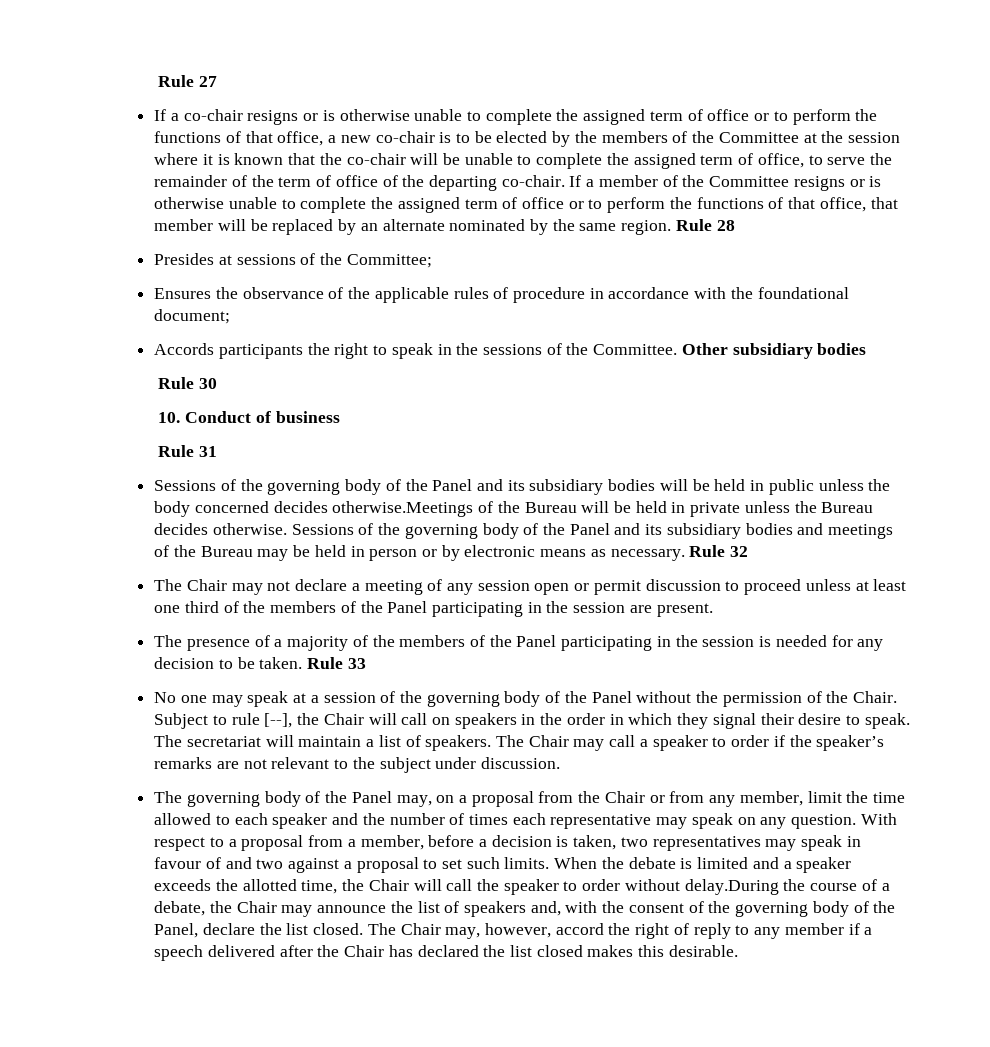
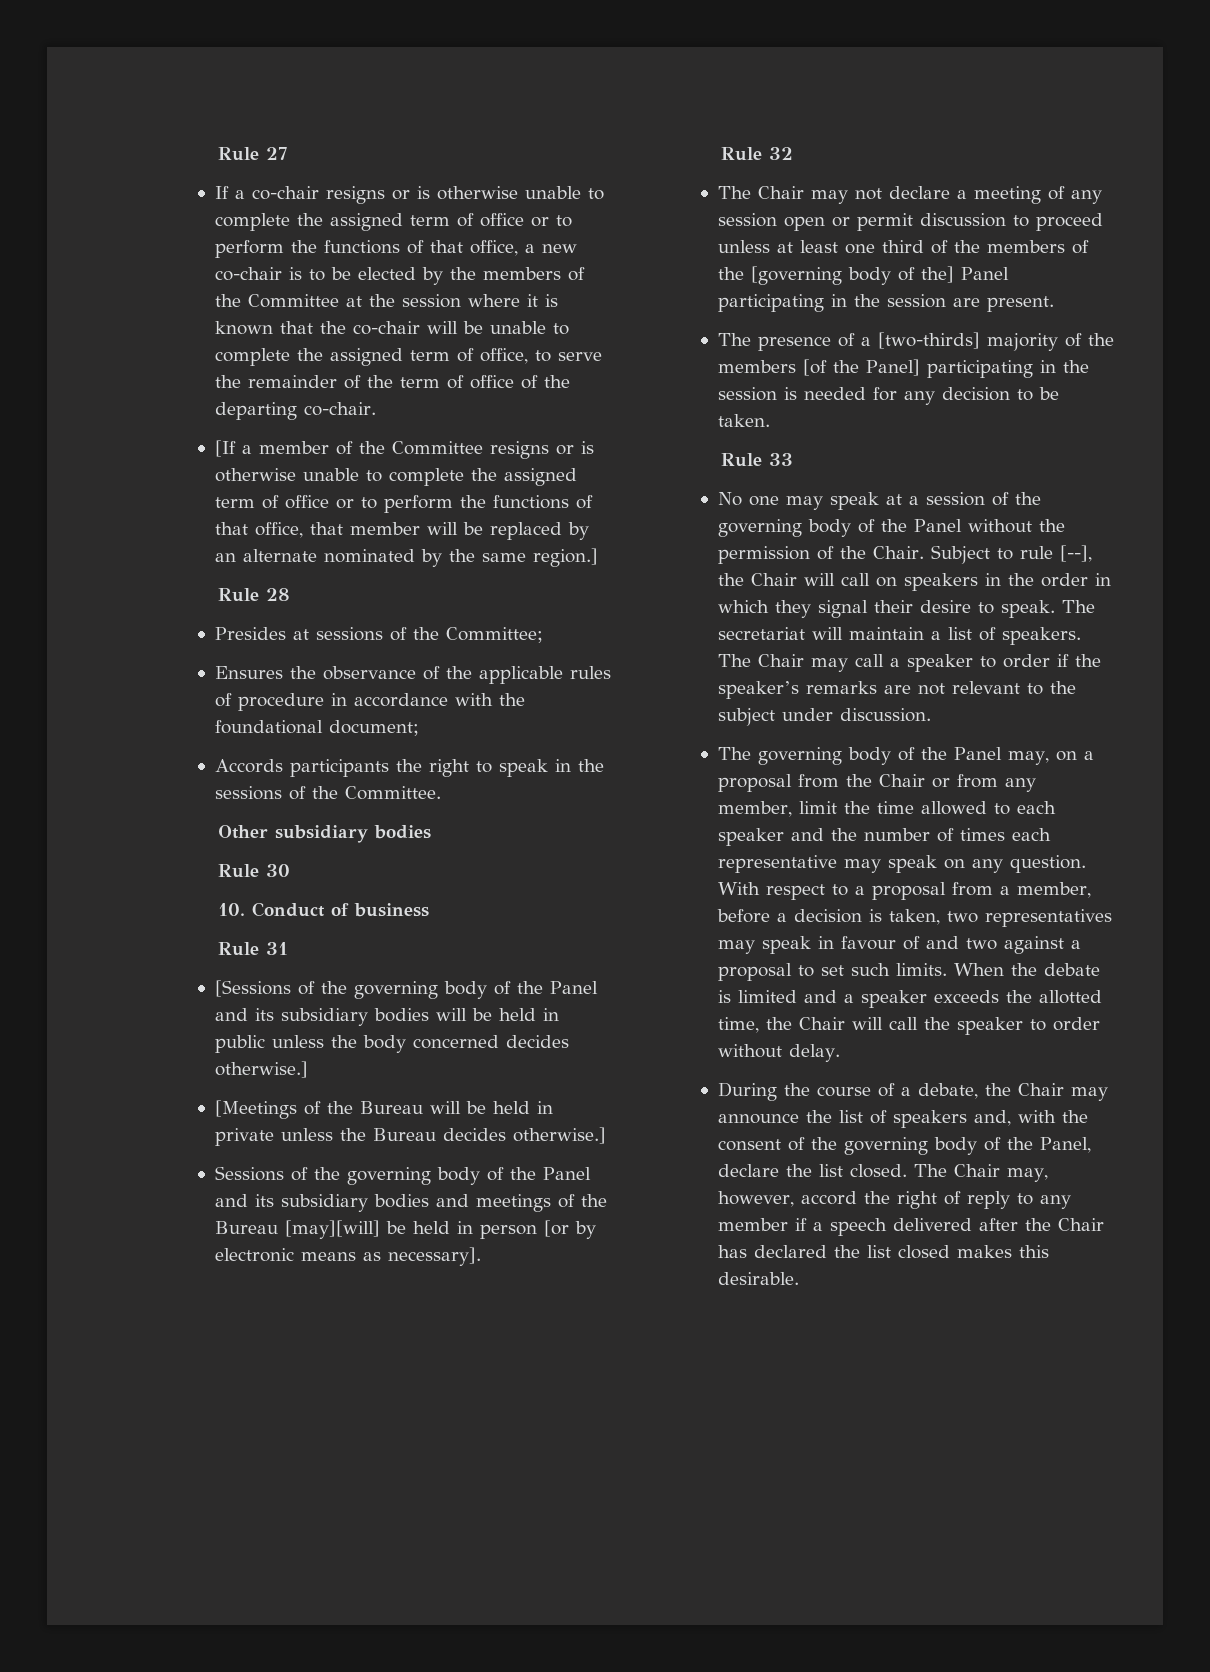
- If a co-chair resigns or is otherwise unable to complete the assigned term of office or to perform the functions of that office, a new co-chair is to be elected by the members of the Committee at the session where it is known that the co-chair will be unable to complete the assigned term of office, to serve the remainder of the term of office of the departing co-chair. If a member of the Committee resigns or is otherwise unable to complete the assigned term of office or to perform the functions of that office, that member will be replaced by an alternate nominated by the same region. Rule 28
+ If a co-chair resigns or is otherwise unable to complete the assigned term of office or to perform the functions of that office, a new co-chair is to be elected by the members of the Committee at the session where it is known that the co-chair will be unable to complete the assigned term of office, to serve the remainder of the term of office of the departing co-chair.
+ [If a member of the Committee resigns or is otherwise unable to complete the assigned term of office or to perform the functions of that office, that member will be replaced by an alternate nominated by the same region.]
+ Rule 28
- Accords participants the right to speak in the sessions of the Committee. Other subsidiary bodies
+ Accords participants the right to speak in the sessions of the Committee.
+ Other subsidiary bodies
- Sessions of the governing body of the Panel and its subsidiary bodies will be held in public unless the body concerned decides otherwise.Meetings of the Bureau will be held in private unless the Bureau decides otherwise. Sessions of the governing body of the Panel and its subsidiary bodies and meetings of the Bureau may be held in person or by electronic means as necessary. Rule 32
+ [Sessions of the governing body of the Panel and its subsidiary bodies will be held in public unless the body concerned decides otherwise.]
+ [Meetings of the Bureau will be held in private unless the Bureau decides otherwise.]
+ Sessions of the governing body of the Panel and its subsidiary bodies and meetings of the Bureau [may][will] be held in person [or by electronic means as necessary].
+ Rule 32
- The Chair may not declare a meeting of any session open or permit discussion to proceed unless at least one third of the members of the Panel participating in the session are present.
+ The Chair may not declare a meeting of any session open or permit discussion to proceed unless at least one third of the members of the [governing body of the] Panel participating in the session are present.
- The presence of a majority of the members of the Panel participating in the session is needed for any decision to be taken. Rule 33
+ The presence of a [two-thirds] majority of the members [of the Panel] participating in the session is needed for any decision to be taken.
+ Rule 33
- When the debate is limited and a speaker exceeds the allotted time, the Chair will call the speaker to order without delay.During the course of a debate, the Chair may announce the list of speakers and, with the consent of the governing body of the Panel, declare the list closed.
+ When the debate is limited and a speaker exceeds the allotted time, the Chair will call the speaker to order without delay.
+ During the course of a debate, the Chair may announce the list of speakers and, with the consent of the governing body of the Panel, declare the list closed.

